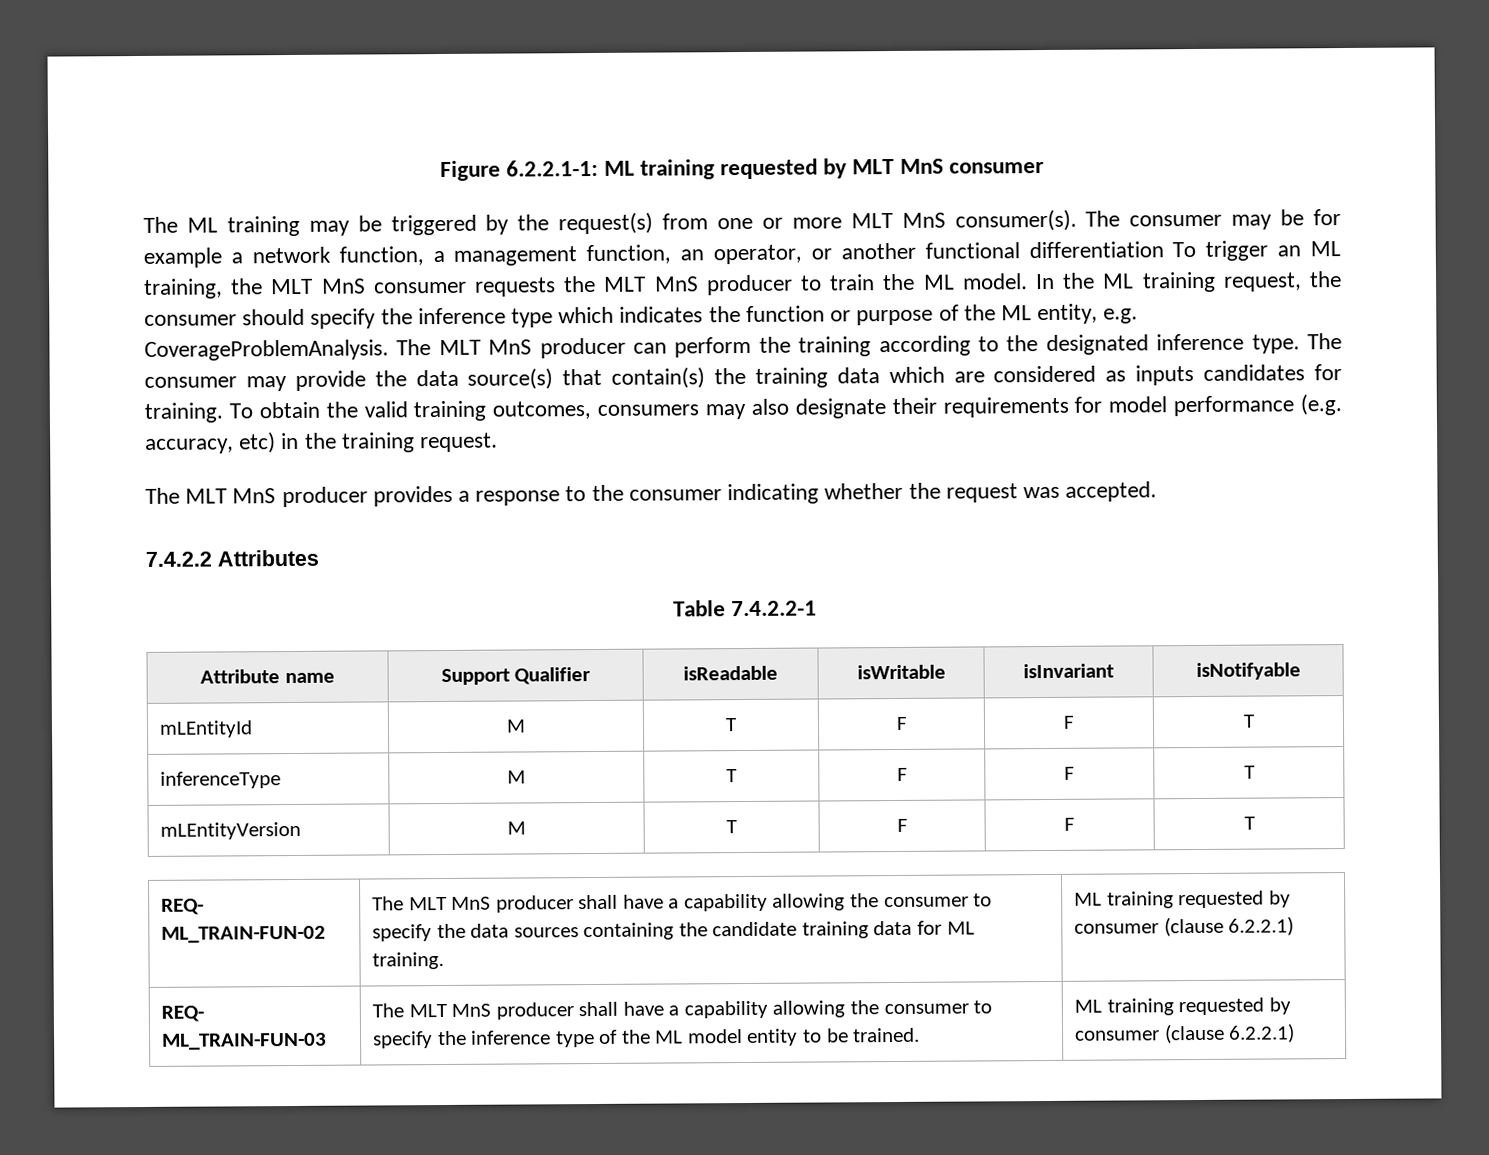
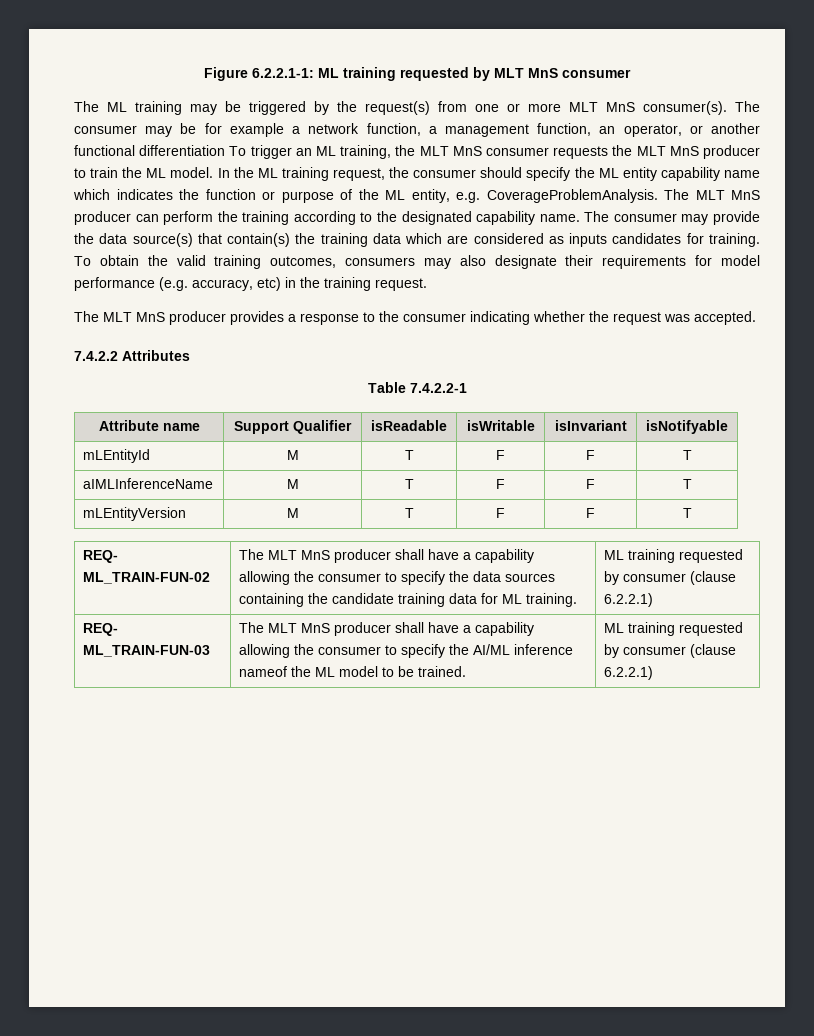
- In the ML training request, the consumer should specify the inference type which indicates the function or purpose of the ML entity, e.g. CoverageProblemAnalysis.
+ In the ML training request, the consumer should specify the ML entity capability name which indicates the function or purpose of the ML entity, e.g. CoverageProblemAnalysis.
- The MLT MnS producer can perform the training according to the designated inference type.
+ The MLT MnS producer can perform the training according to the designated capability name.
- inferenceType | M | T | F | F | T
+ aIMLInferenceName | M | T | F | F | T
- REQ- ML_TRAIN-FUN-03 | The MLT MnS producer shall have a capability allowing the consumer to specify the inference type of the ML model entity to be trained. | ML training requested by consumer (clause 6.2.2.1)
+ REQ- ML_TRAIN-FUN-03 | The MLT MnS producer shall have a capability allowing the consumer to specify the AI/ML inference nameof the ML model to be trained. | ML training requested by consumer (clause 6.2.2.1)

